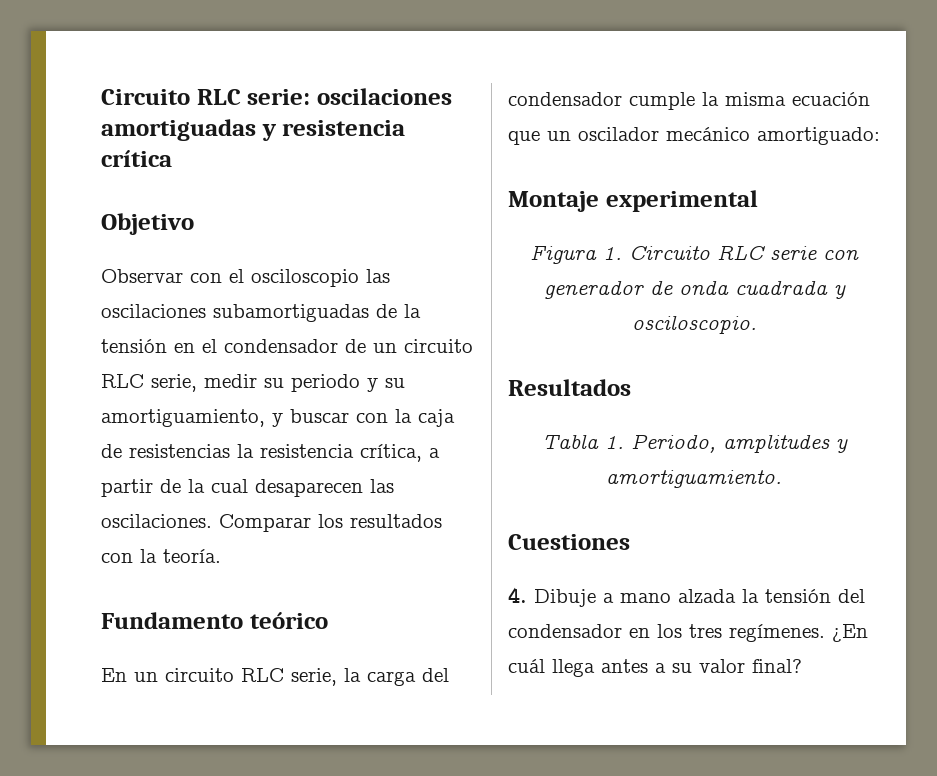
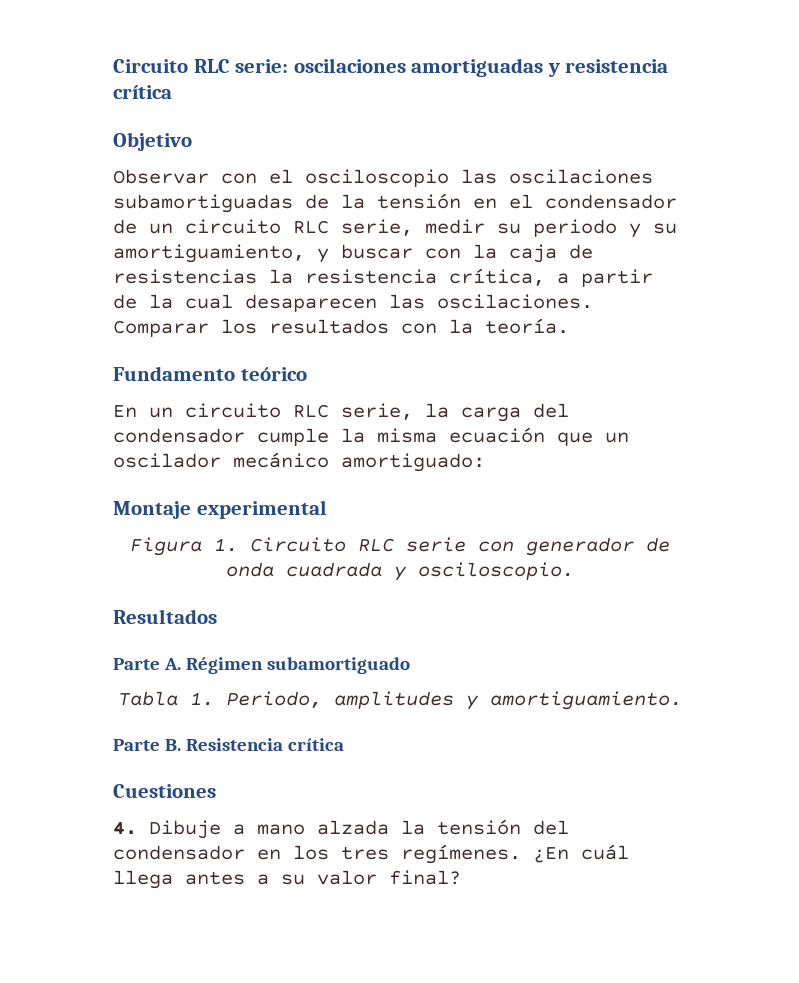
+ Parte A. Régimen subamortiguado
+ Parte B. Resistencia crítica

